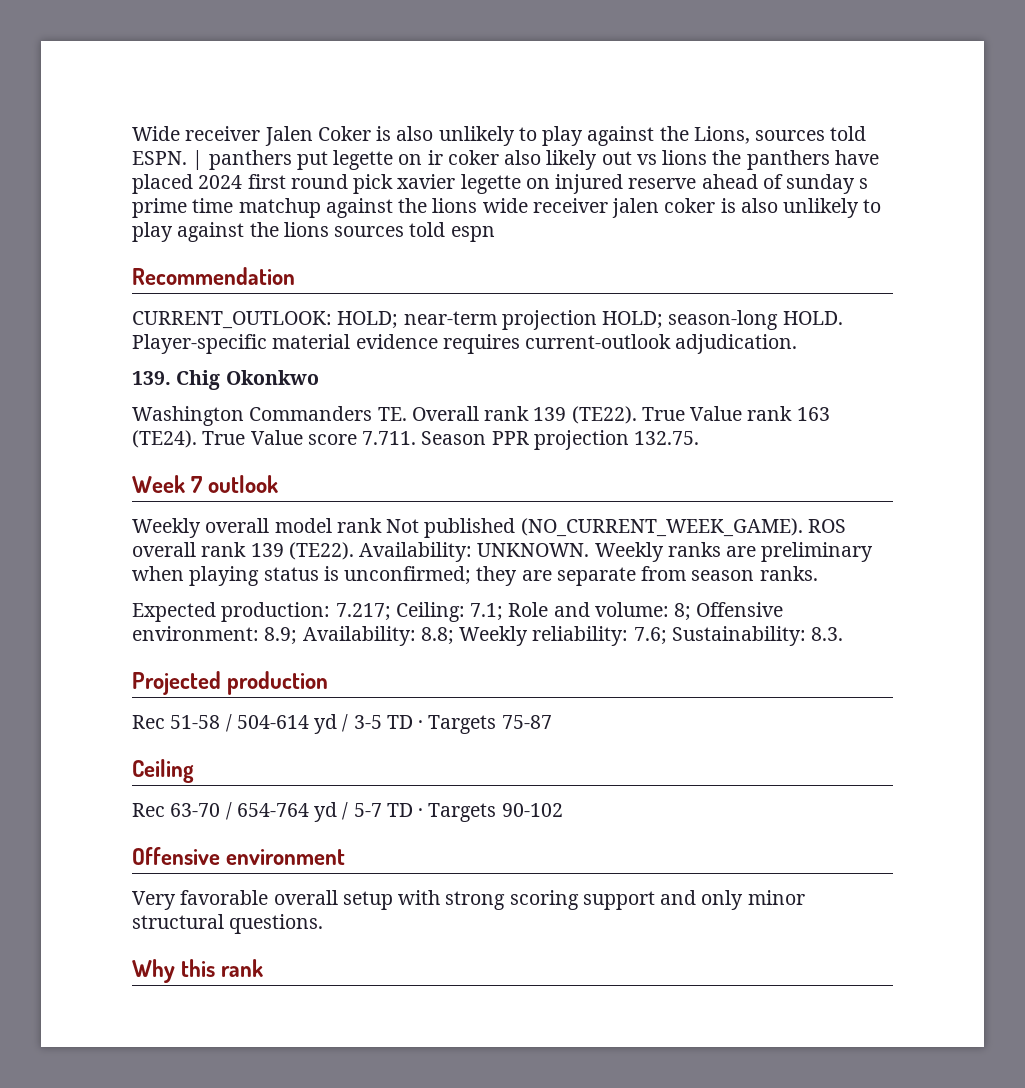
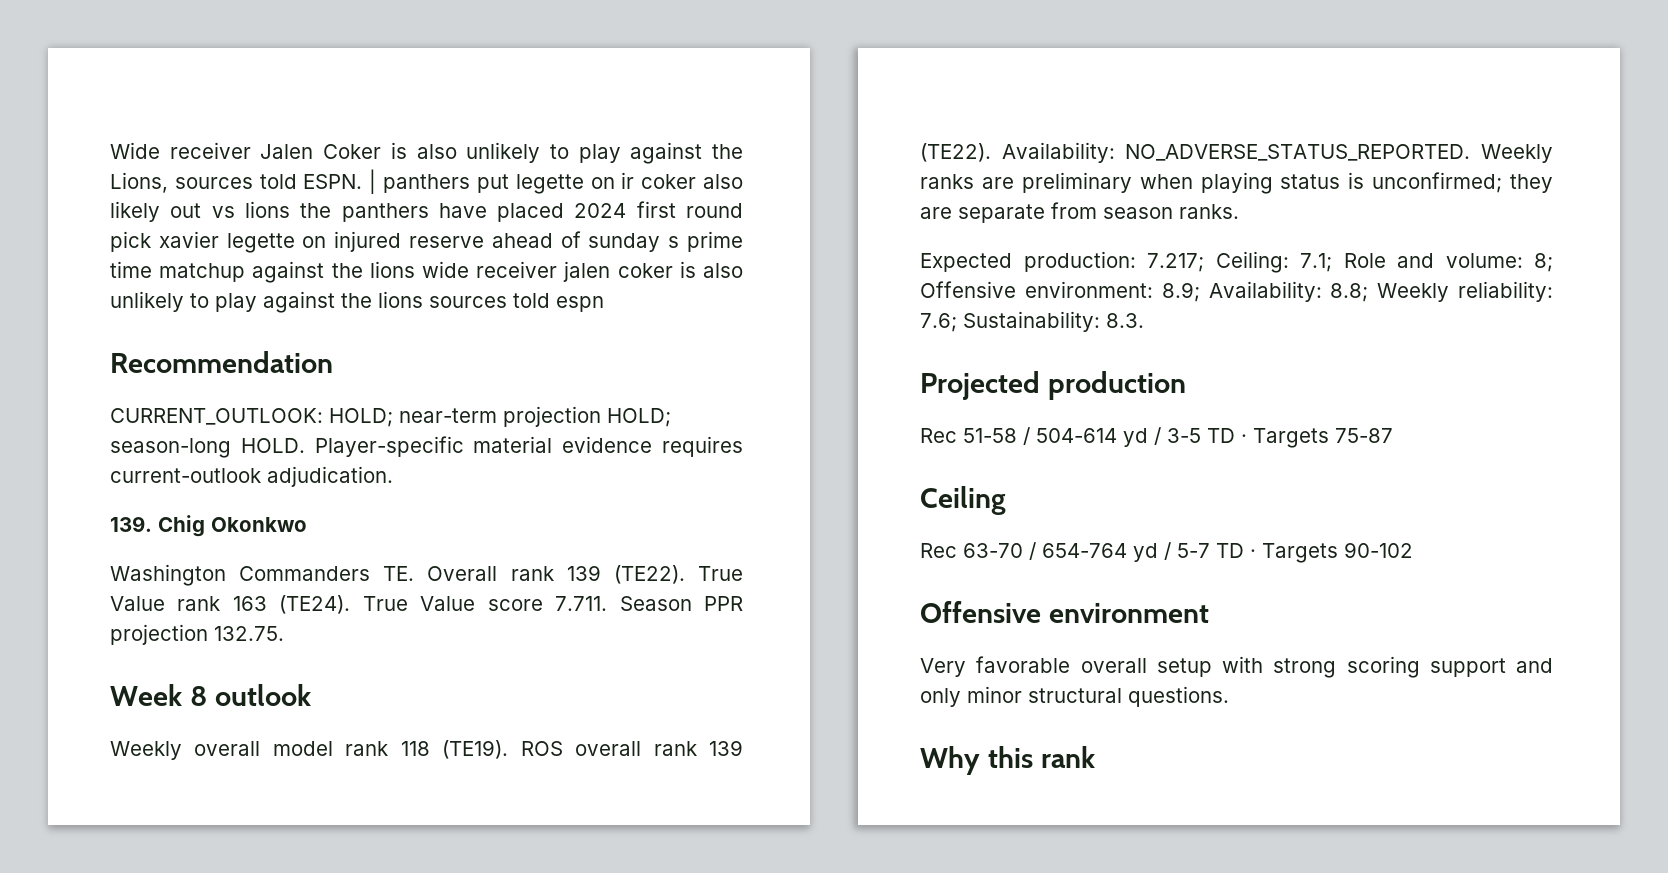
- Week 7 outlook
+ Week 8 outlook
- Weekly overall model rank Not published (NO_CURRENT_WEEK_GAME).
+ Weekly overall model rank 118 (TE19).
- Availability: UNKNOWN.
+ Availability: NO_ADVERSE_STATUS_REPORTED.

